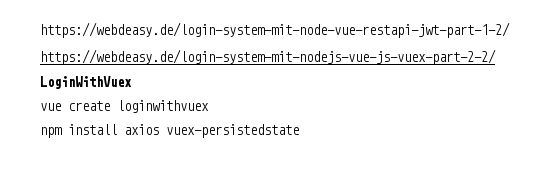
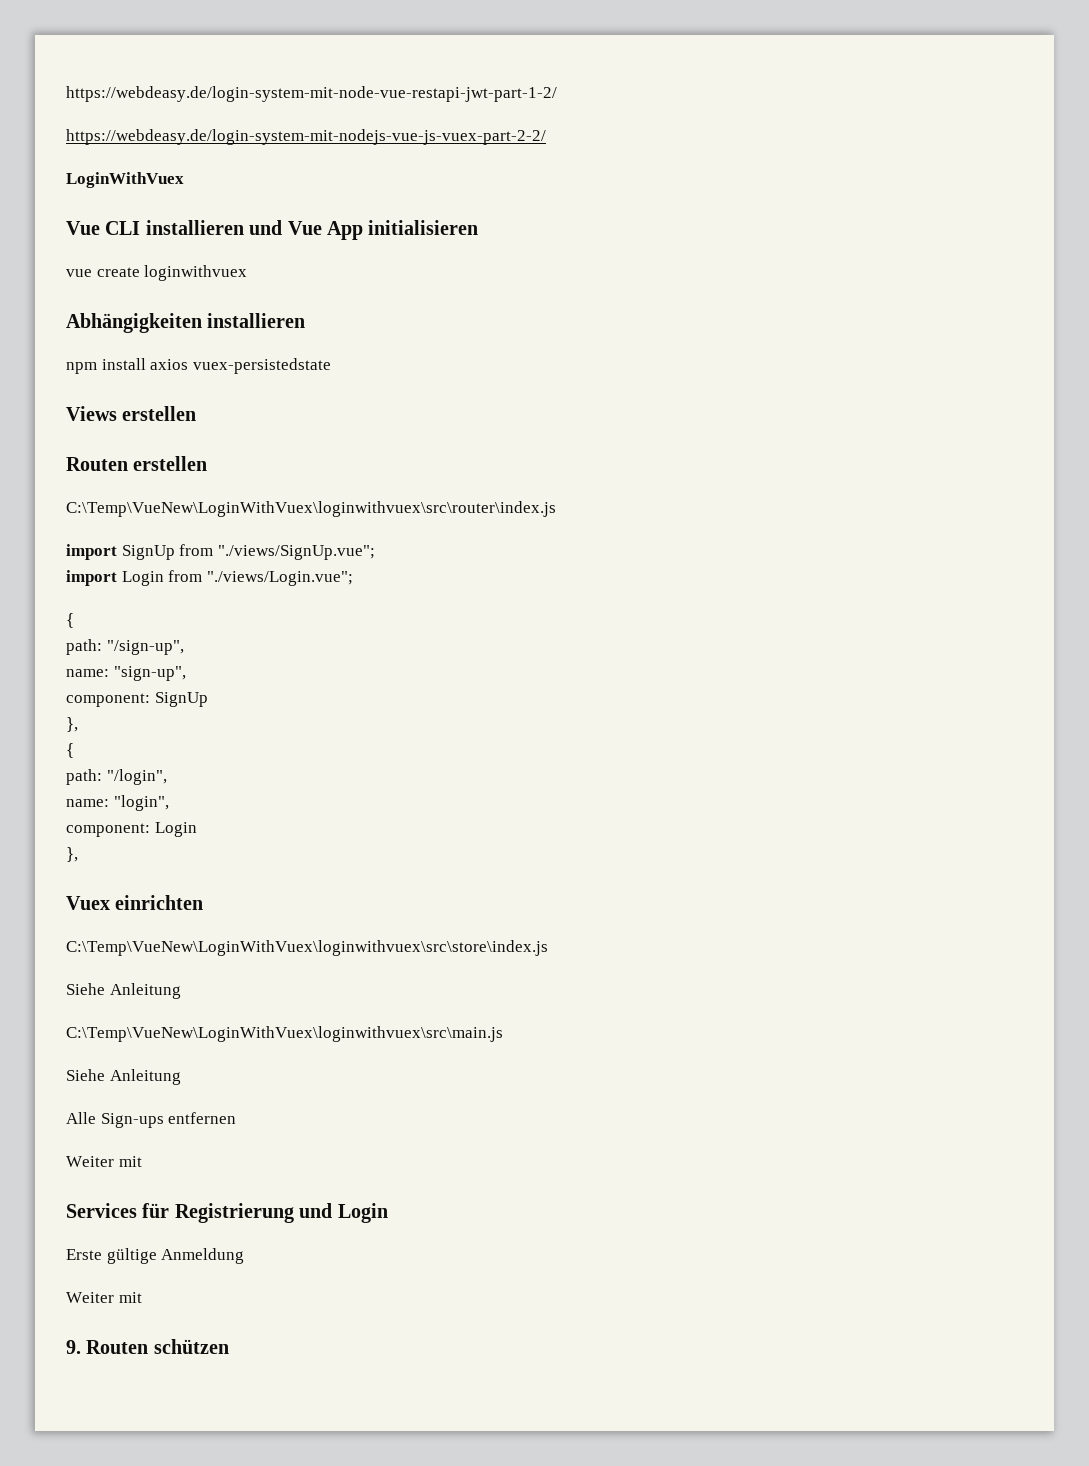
+ Vue CLI installieren und Vue App initialisieren
+ Abhängigkeiten installieren
+ Views erstellen
+ Routen erstellen
+ C:\Temp\VueNew\LoginWithVuex\loginwithvuex\src\router\index.js
+ import SignUp from "./views/SignUp.vue";
+ import Login from "./views/Login.vue";
+ {
+ path: "/sign-up",
+ name: "sign-up",
+ component: SignUp
+ },
+ {
+ path: "/login",
+ name: "login",
+ component: Login
+ },
+ Vuex einrichten
+ C:\Temp\VueNew\LoginWithVuex\loginwithvuex\src\store\index.js
+ Siehe Anleitung
+ C:\Temp\VueNew\LoginWithVuex\loginwithvuex\src\main.js
+ Siehe Anleitung
+ Alle Sign-ups entfernen
+ Weiter mit
+ Services für Registrierung und Login
+ Erste gültige Anmeldung
+ Weiter mit
+ 9. Routen schützen

